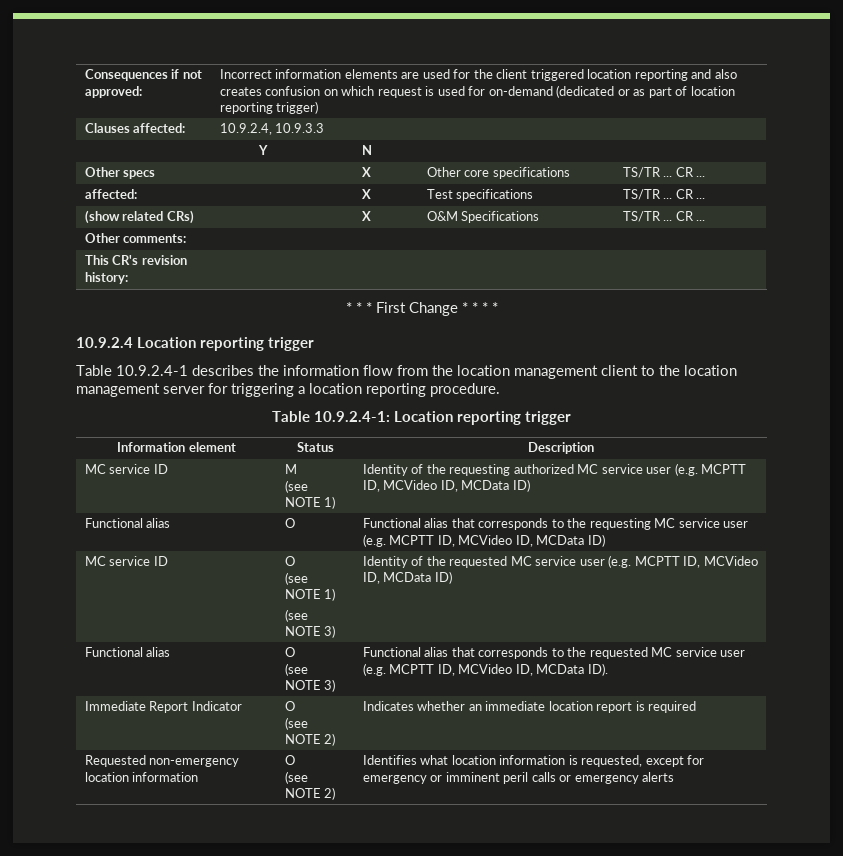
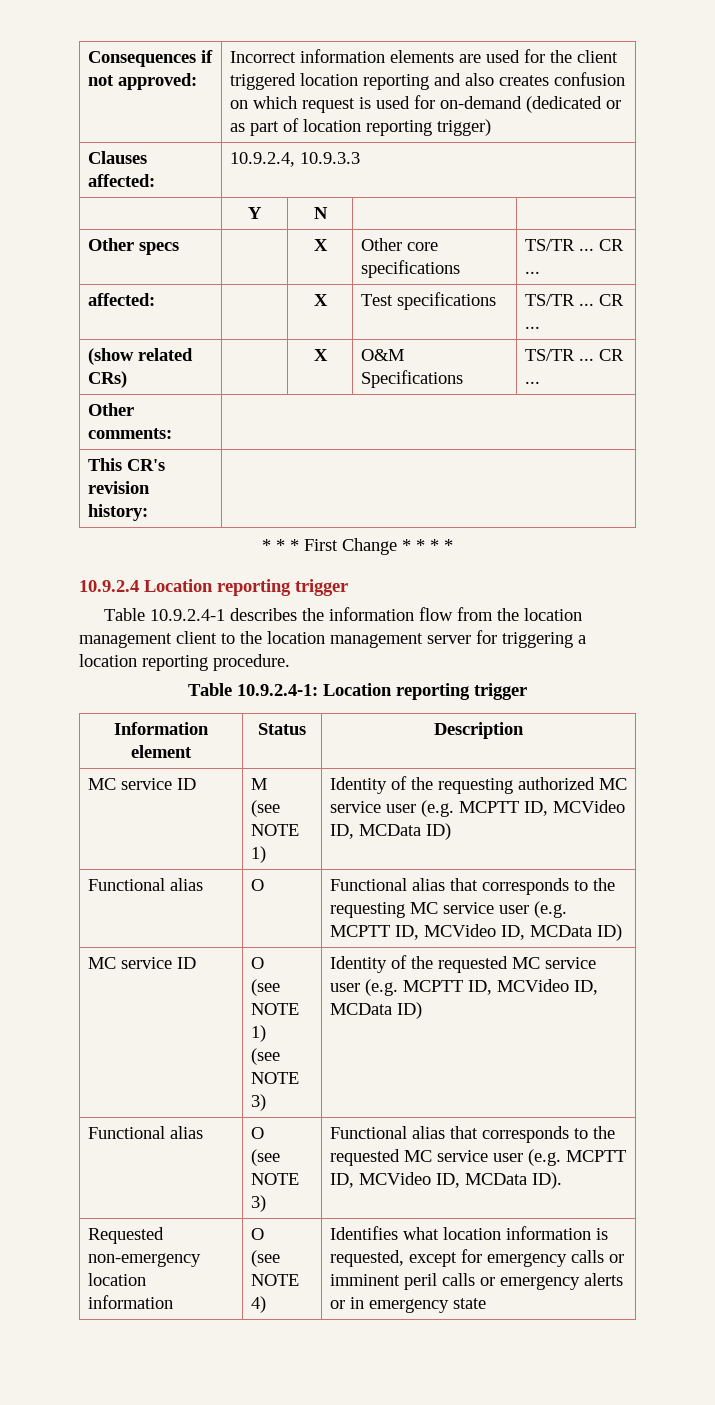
- Immediate Report Indicator | O
- (see NOTE 2) | Indicates whether an immediate location report is required
  Requested non-emergency location information | O
- (see NOTE 2) | Identifies what location information is requested, except for emergency or imminent peril calls or emergency alerts
+ (see NOTE 4) | Identifies what location information is requested, except for emergency calls or imminent peril calls or emergency alerts or in emergency state

